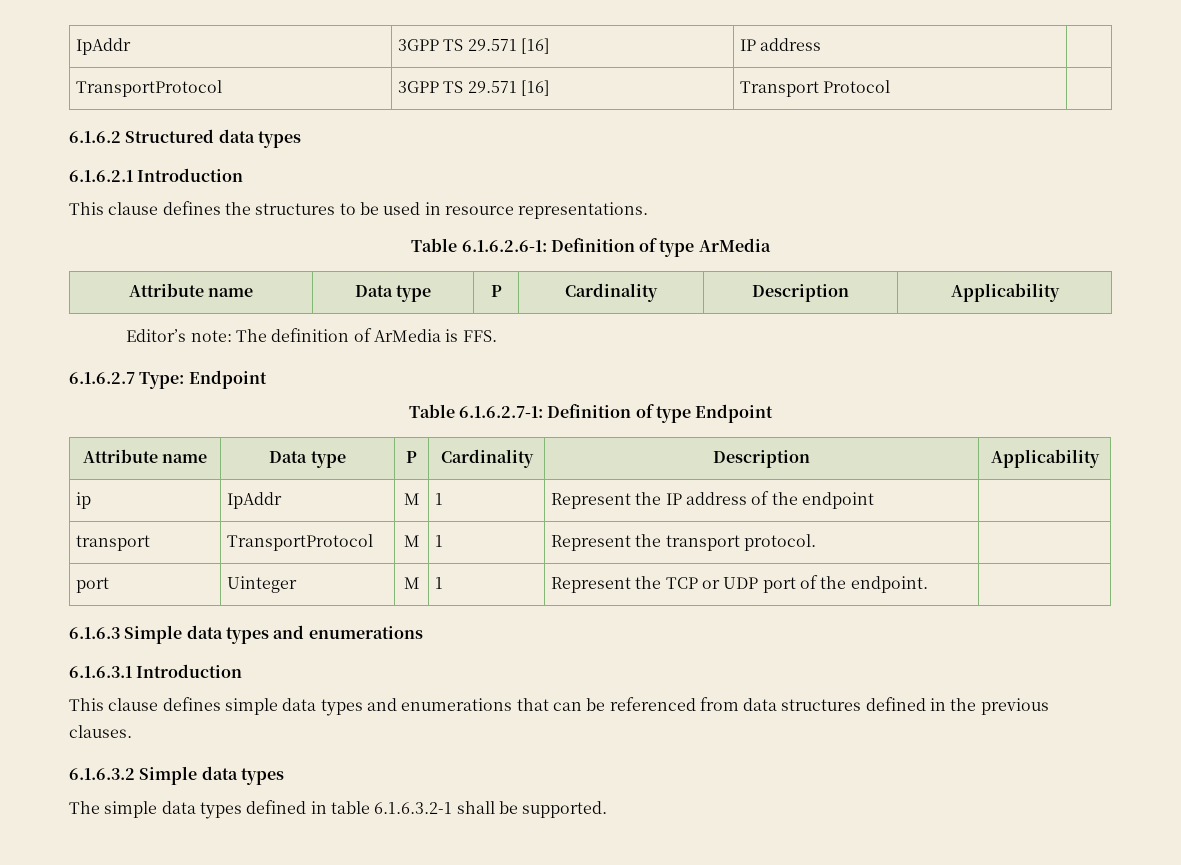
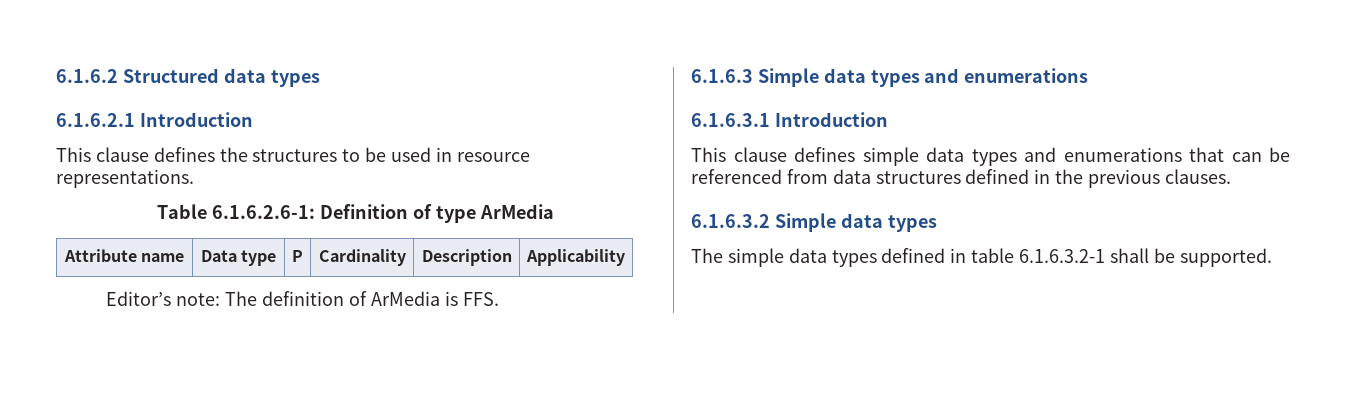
- IpAddr | 3GPP TS 29.571 [16] | IP address |
- TransportProtocol | 3GPP TS 29.571 [16] | Transport Protocol |
- 6.1.6.2.7 Type: Endpoint
- Table 6.1.6.2.7-1: Definition of type Endpoint
- Attribute name | Data type | P | Cardinality | Description | Applicability
- ip | IpAddr | M | 1 | Represent the IP address of the endpoint |
- transport | TransportProtocol | M | 1 | Represent the transport protocol. |
- port | Uinteger | M | 1 | Represent the TCP or UDP port of the endpoint. |

